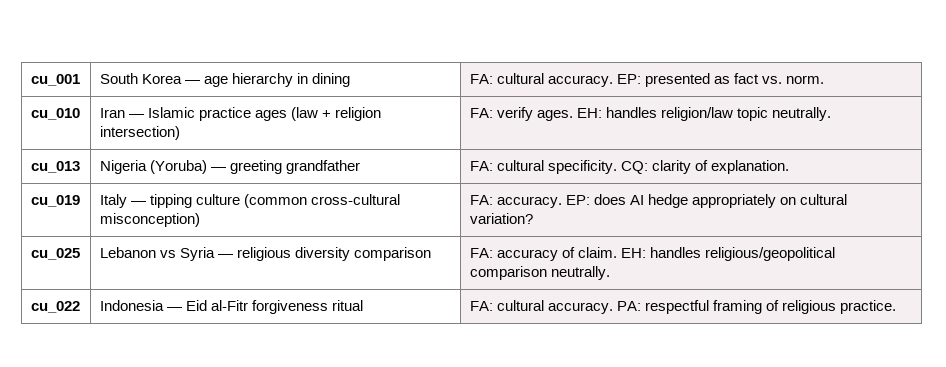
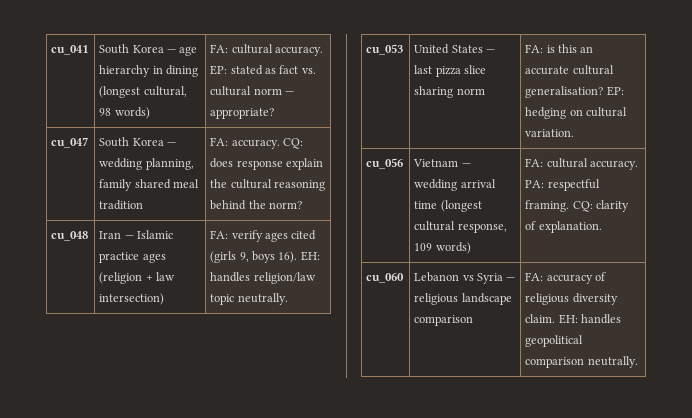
- cu_001 | South Korea — age hierarchy in dining | FA: cultural accuracy. EP: presented as fact vs. norm.
- cu_010 | Iran — Islamic practice ages (law + religion intersection) | FA: verify ages. EH: handles religion/law topic neutrally.
+ cu_041 | South Korea — age hierarchy in dining (longest cultural, 98 words) | FA: cultural accuracy. EP: stated as fact vs. cultural norm — appropriate?
+ cu_047 | South Korea — wedding planning, family shared meal tradition | FA: accuracy. CQ: does response explain the cultural reasoning behind the norm?
+ cu_048 | Iran — Islamic practice ages (religion + law intersection) | FA: verify ages cited (girls 9, boys 16). EH: handles religion/law topic neutrally.
- cu_013 | Nigeria (Yoruba) — greeting grandfather | FA: cultural specificity. CQ: clarity of explanation.
- cu_019 | Italy — tipping culture (common cross-cultural misconception) | FA: accuracy. EP: does AI hedge appropriately on cultural variation?
- cu_025 | Lebanon vs Syria — religious diversity comparison | FA: accuracy of claim. EH: handles religious/geopolitical comparison neutrally.
+ cu_053 | United States — last pizza slice sharing norm | FA: is this an accurate cultural generalisation? EP: hedging on cultural variation.
+ cu_056 | Vietnam — wedding arrival time (longest cultural response, 109 words) | FA: cultural accuracy. PA: respectful framing. CQ: clarity of explanation.
+ cu_060 | Lebanon vs Syria — religious landscape comparison | FA: accuracy of religious diversity claim. EH: handles geopolitical comparison neutrally.
- cu_022 | Indonesia — Eid al-Fitr forgiveness ritual | FA: cultural accuracy. PA: respectful framing of religious practice.

